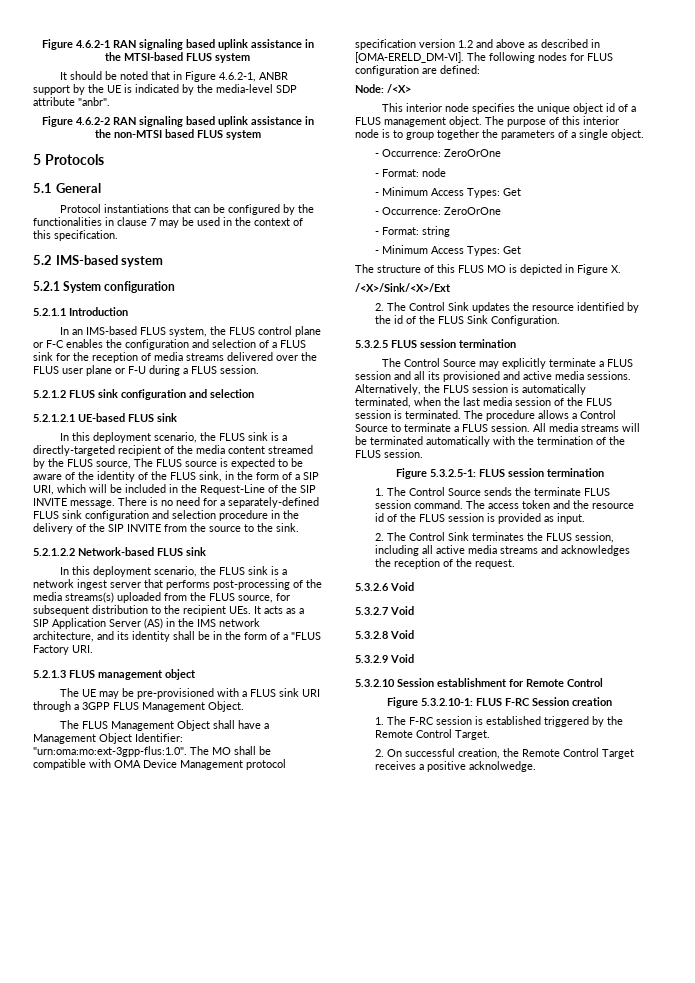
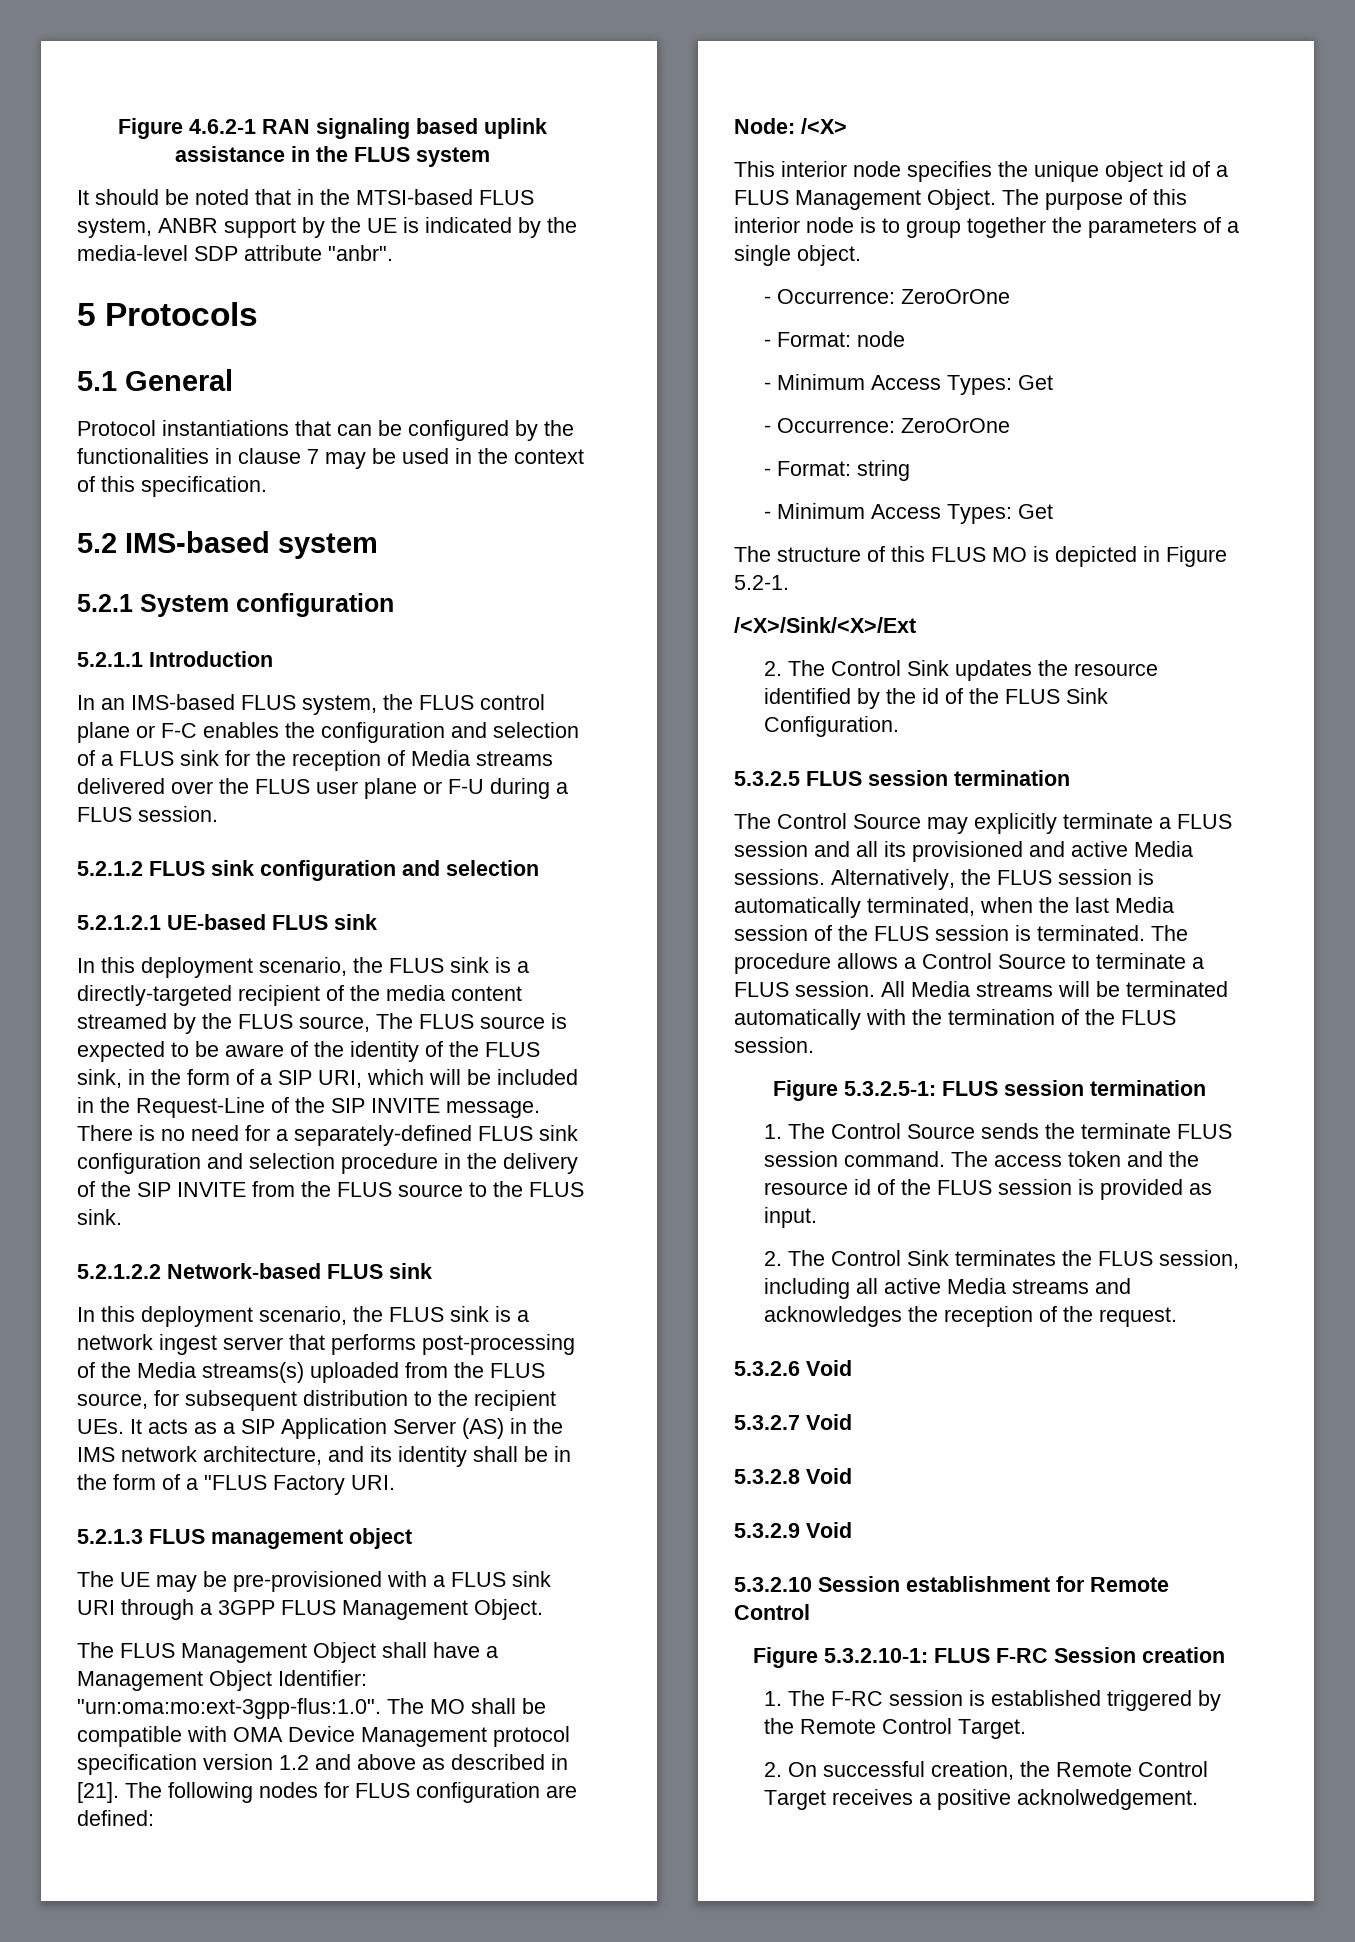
- Figure 4.6.2-1 RAN signaling based uplink assistance in the MTSI-based FLUS system
+ Figure 4.6.2-1 RAN signaling based uplink assistance in the FLUS system
- It should be noted that in Figure 4.6.2-1, ANBR support by the UE is indicated by the media-level SDP attribute "anbr".
+ It should be noted that in the MTSI-based FLUS system, ANBR support by the UE is indicated by the media-level SDP attribute "anbr".
- Figure 4.6.2-2 RAN signaling based uplink assistance in the non-MTSI based FLUS system
- In an IMS-based FLUS system, the FLUS control plane or F-C enables the configuration and selection of a FLUS sink for the reception of media streams delivered over the FLUS user plane or F-U during a FLUS session.
+ In an IMS-based FLUS system, the FLUS control plane or F-C enables the configuration and selection of a FLUS sink for the reception of Media streams delivered over the FLUS user plane or F-U during a FLUS session.
- There is no need for a separately-defined FLUS sink configuration and selection procedure in the delivery of the SIP INVITE from the source to the sink.
+ There is no need for a separately-defined FLUS sink configuration and selection procedure in the delivery of the SIP INVITE from the FLUS source to the FLUS sink.
- In this deployment scenario, the FLUS sink is a network ingest server that performs post-processing of the media streams(s) uploaded from the FLUS source, for subsequent distribution to the recipient UEs. It acts as a SIP Application Server (AS) in the IMS network architecture, and its identity shall be in the form of a "FLUS Factory URI.
+ In this deployment scenario, the FLUS sink is a network ingest server that performs post-processing of the Media streams(s) uploaded from the FLUS source, for subsequent distribution to the recipient UEs. It acts as a SIP Application Server (AS) in the IMS network architecture, and its identity shall be in the form of a "FLUS Factory URI.
- The FLUS Management Object shall have a Management Object Identifier: "urn:oma:mo:ext-3gpp-flus:1.0". The MO shall be compatible with OMA Device Management protocol specification version 1.2 and above as described in [OMA-ERELD_DM-VI].
+ The FLUS Management Object shall have a Management Object Identifier: "urn:oma:mo:ext-3gpp-flus:1.0". The MO shall be compatible with OMA Device Management protocol specification version 1.2 and above as described in [21].
- This interior node specifies the unique object id of a FLUS management object.
+ This interior node specifies the unique object id of a FLUS Management Object.
- The structure of this FLUS MO is depicted in Figure X.
+ The structure of this FLUS MO is depicted in Figure 5.2-1.
- The Control Source may explicitly terminate a FLUS session and all its provisioned and active media sessions.
+ The Control Source may explicitly terminate a FLUS session and all its provisioned and active Media sessions.
- Alternatively, the FLUS session is automatically terminated, when the last media session of the FLUS session is terminated.
+ Alternatively, the FLUS session is automatically terminated, when the last Media session of the FLUS session is terminated.
- All media streams will be terminated automatically with the termination of the FLUS session.
+ All Media streams will be terminated automatically with the termination of the FLUS session.
- 2. The Control Sink terminates the FLUS session, including all active media streams and acknowledges the reception of the request.
+ 2. The Control Sink terminates the FLUS session, including all active Media streams and acknowledges the reception of the request.
- 2. On successful creation, the Remote Control Target receives a positive acknolwedge.
+ 2. On successful creation, the Remote Control Target receives a positive acknolwedgement.

